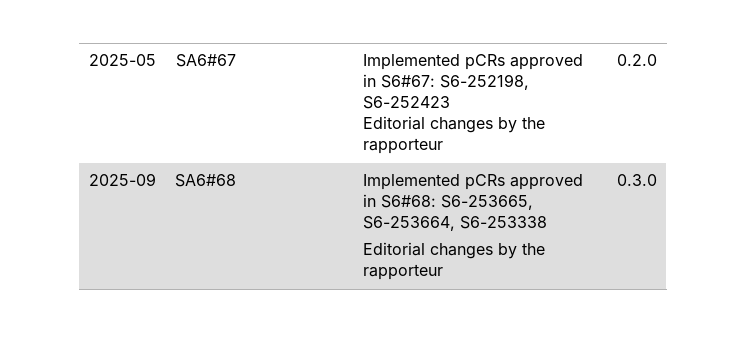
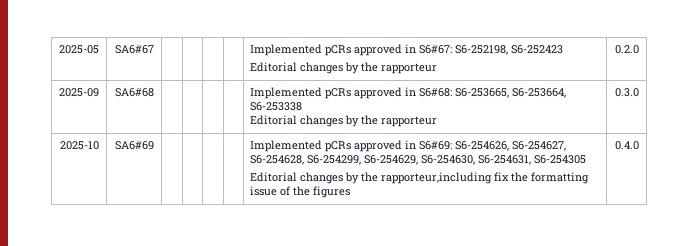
+ 2025-10 | SA6#69 | | | | | Implemented pCRs approved in S6#69: S6-254626, S6-254627, S6-254628, S6-254299, S6-254629, S6-254630, S6-254631, S6-254305
+ Editorial changes by the rapporteur,including fix the formatting issue of the figures | 0.4.0

